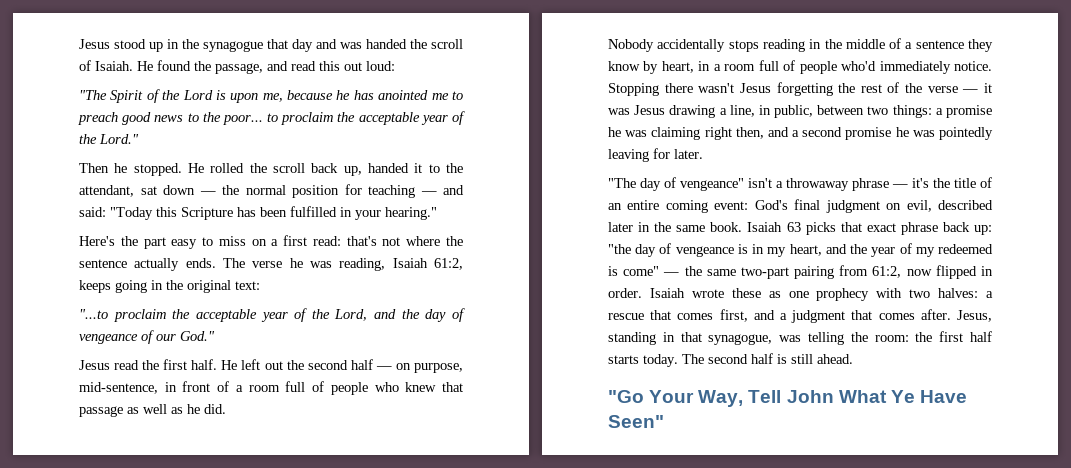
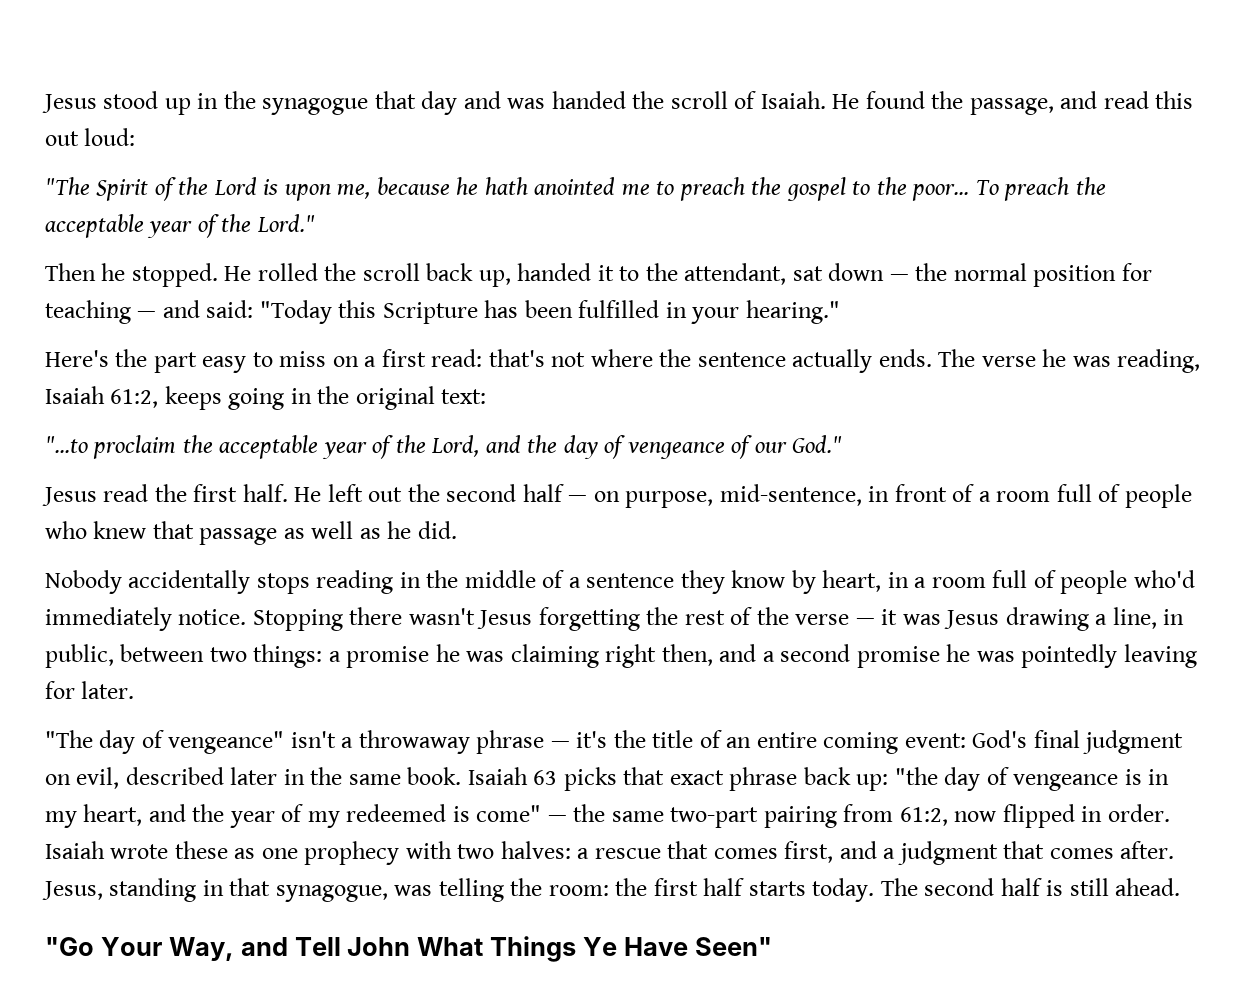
- "The Spirit of the Lord is upon me, because he has anointed me to preach good news to the poor... to proclaim the acceptable year of the Lord."
+ "The Spirit of the Lord is upon me, because he hath anointed me to preach the gospel to the poor... To preach the acceptable year of the Lord."
- "Go Your Way, Tell John What Ye Have Seen"
+ "Go Your Way, and Tell John What Things Ye Have Seen"

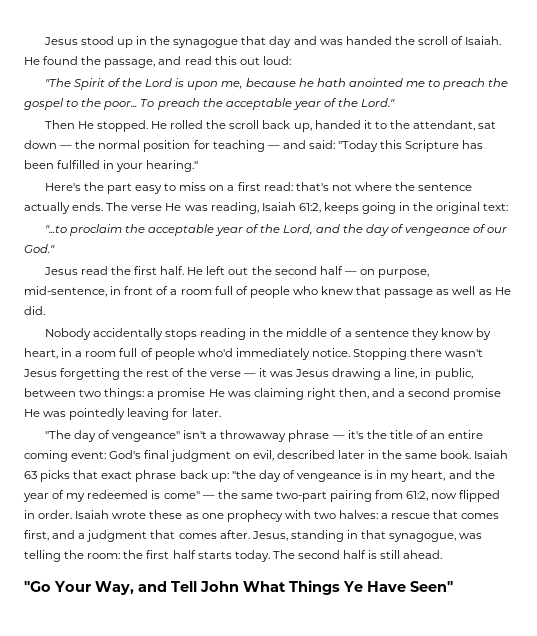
- Then he stopped.
+ Then He stopped.
- The verse he was reading, Isaiah 61:2, keeps going in the original text:
+ The verse He was reading, Isaiah 61:2, keeps going in the original text:
- He left out the second half — on purpose, mid-sentence, in front of a room full of people who knew that passage as well as he did.
+ He left out the second half — on purpose, mid-sentence, in front of a room full of people who knew that passage as well as He did.
- Stopping there wasn't Jesus forgetting the rest of the verse — it was Jesus drawing a line, in public, between two things: a promise he was claiming right then, and a second promise he was pointedly leaving for later.
+ Stopping there wasn't Jesus forgetting the rest of the verse — it was Jesus drawing a line, in public, between two things: a promise He was claiming right then, and a second promise He was pointedly leaving for later.

